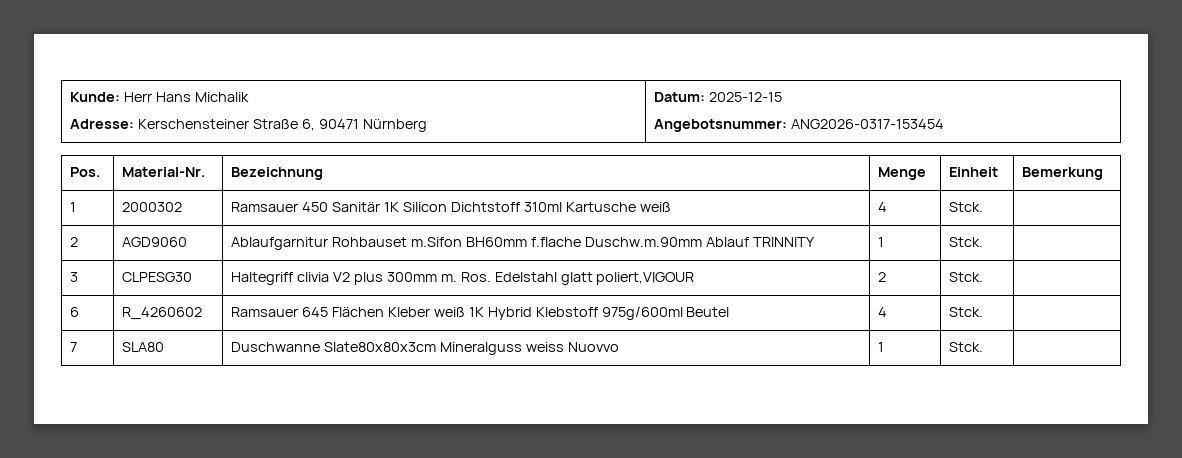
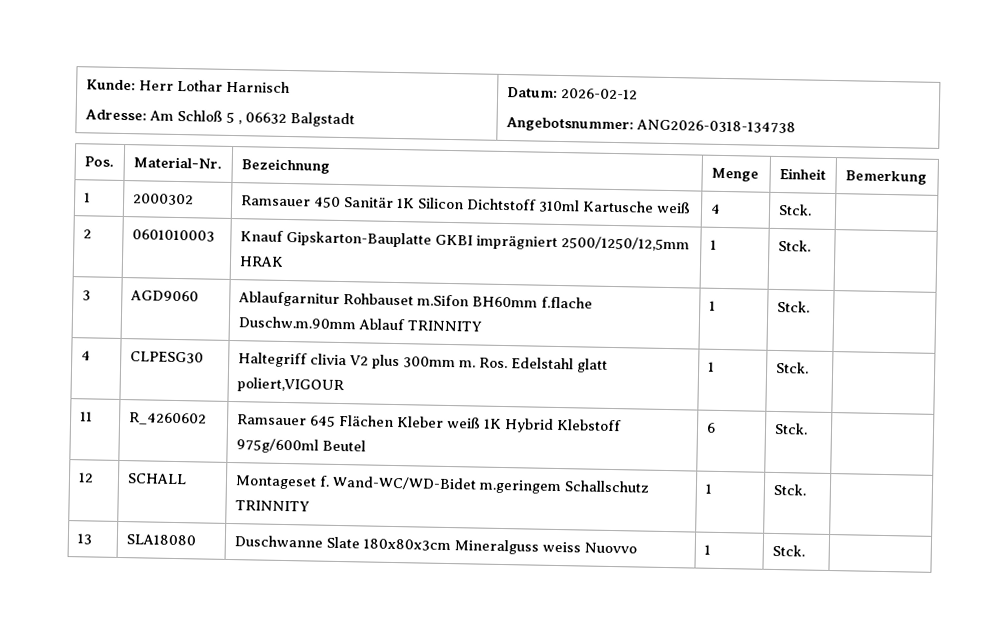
- Kunde: Herr Hans Michalik
- Adresse: Kerschensteiner Straße 6, 90471 Nürnberg | Datum: 2025-12-15
- Angebotsnummer: ANG2026-0317-153454
+ Kunde: Herr Lothar Harnisch
+ Adresse: Am Schloß 5 , 06632 Balgstadt | Datum: 2026-02-12
+ Angebotsnummer: ANG2026-0318-134738
- 2 | AGD9060 | Ablaufgarnitur Rohbauset m.Sifon BH60mm f.flache Duschw.m.90mm Ablauf TRINNITY | 1 | Stck. |
+ 2 | 0601010003 | Knauf Gipskarton-Bauplatte GKBI imprägniert 2500/1250/12,5mm HRAK | 1 | Stck. |
+ 3 | AGD9060 | Ablaufgarnitur Rohbauset m.Sifon BH60mm f.flache Duschw.m.90mm Ablauf TRINNITY | 1 | Stck. |
- 3 | CLPESG30 | Haltegriff clivia V2 plus 300mm m. Ros. Edelstahl glatt poliert,VIGOUR | 2 | Stck. |
- 6 | R_4260602 | Ramsauer 645 Flächen Kleber weiß 1K Hybrid Klebstoff 975g/600ml Beutel | 4 | Stck. |
- 7 | SLA80 | Duschwanne Slate80x80x3cm Mineralguss weiss Nuovvo | 1 | Stck. |
+ 4 | CLPESG30 | Haltegriff clivia V2 plus 300mm m. Ros. Edelstahl glatt poliert,VIGOUR | 1 | Stck. |
+ 11 | R_4260602 | Ramsauer 645 Flächen Kleber weiß 1K Hybrid Klebstoff 975g/600ml Beutel | 6 | Stck. |
+ 12 | SCHALL | Montageset f. Wand-WC/WD-Bidet m.geringem Schallschutz TRINNITY | 1 | Stck. |
+ 13 | SLA18080 | Duschwanne Slate 180x80x3cm Mineralguss weiss Nuovvo | 1 | Stck. |

